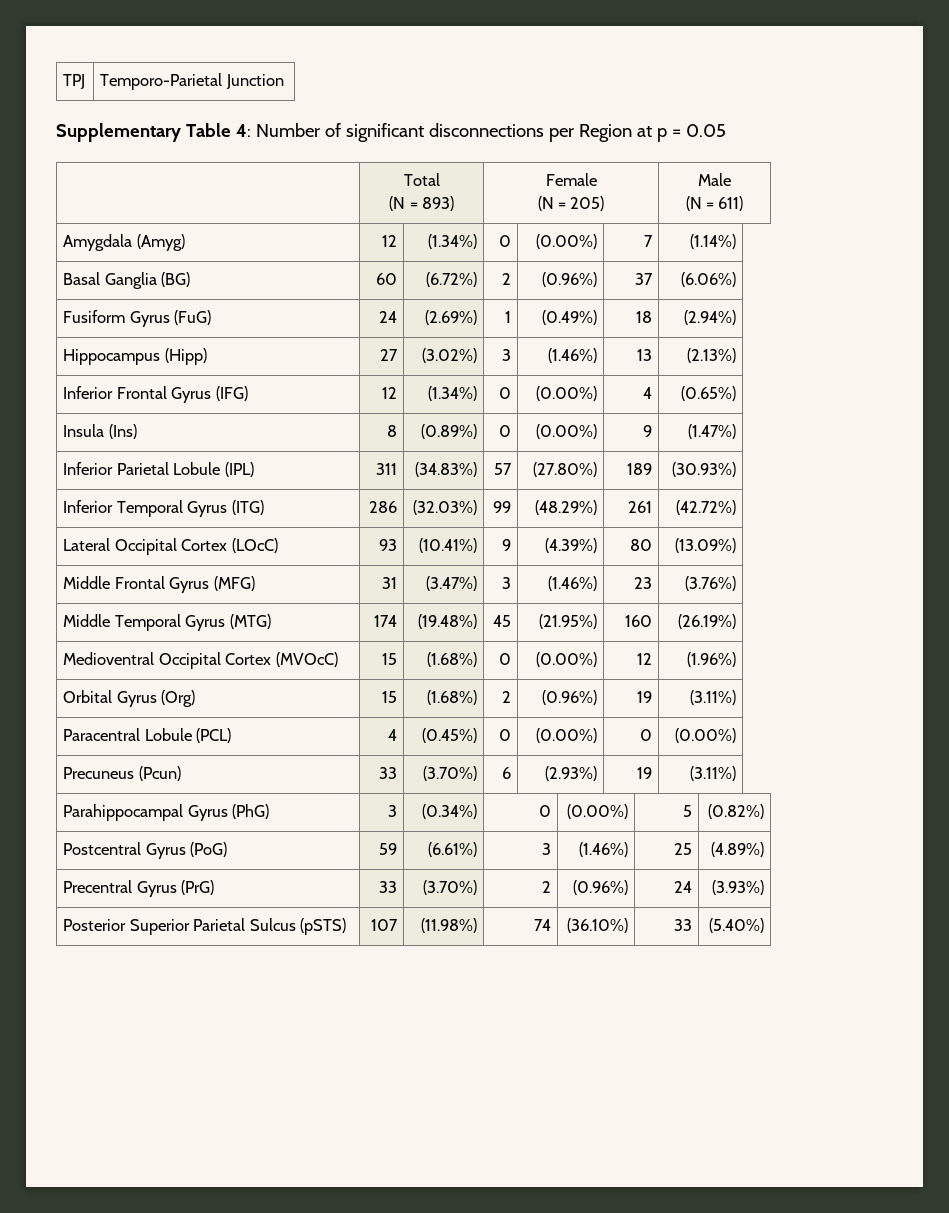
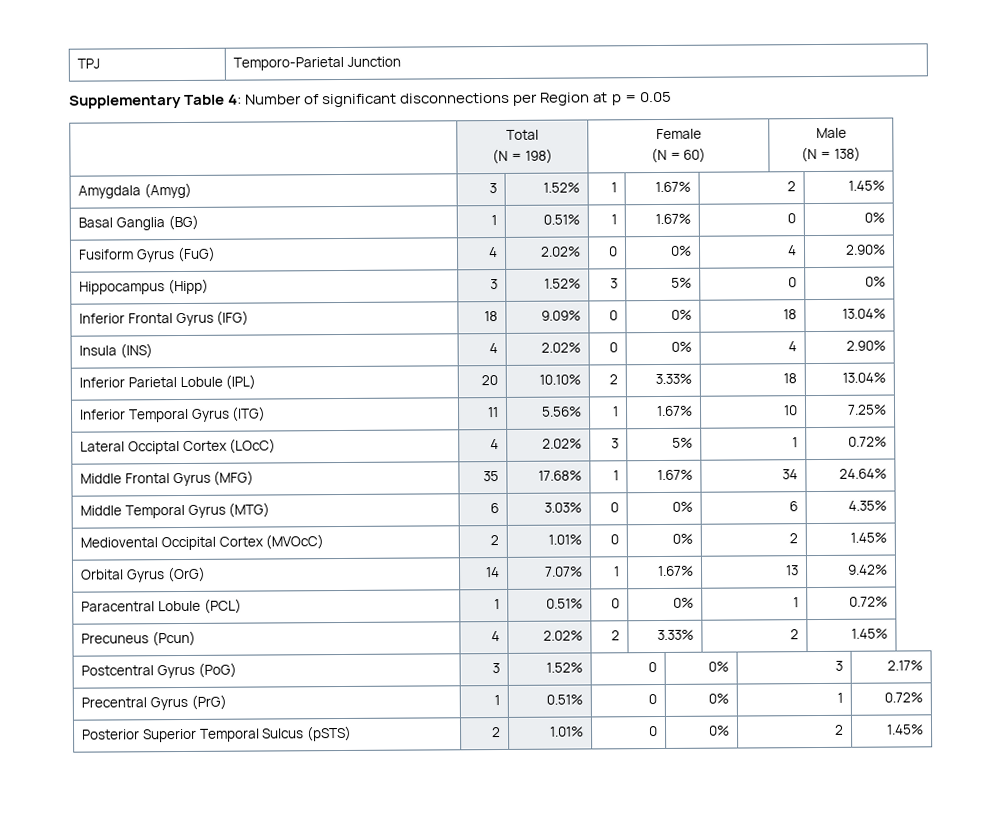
  | Total
- (N = 893) | Female
- (N = 205) | Male
- (N = 611)
+ (N = 198) | Female
+ (N = 60) | Male
+ (N = 138)
- Amygdala (Amyg) | 12 | (1.34%) | 0 | (0.00%) | 7 | (1.14%)
- Basal Ganglia (BG) | 60 | (6.72%) | 2 | (0.96%) | 37 | (6.06%)
- Fusiform Gyrus (FuG) | 24 | (2.69%) | 1 | (0.49%) | 18 | (2.94%)
+ Amygdala (Amyg) | 3 | 1.52% | 1 | 1.67% | 2 | 1.45%
+ Basal Ganglia (BG) | 1 | 0.51% | 1 | 1.67% | 0 | 0%
+ Fusiform Gyrus (FuG) | 4 | 2.02% | 0 | 0% | 4 | 2.90%
- Hippocampus (Hipp) | 27 | (3.02%) | 3 | (1.46%) | 13 | (2.13%)
+ Hippocampus (Hipp) | 3 | 1.52% | 3 | 5% | 0 | 0%
- Inferior Frontal Gyrus (IFG) | 12 | (1.34%) | 0 | (0.00%) | 4 | (0.65%)
- Insula (Ins) | 8 | (0.89%) | 0 | (0.00%) | 9 | (1.47%)
- Inferior Parietal Lobule (IPL) | 311 | (34.83%) | 57 | (27.80%) | 189 | (30.93%)
- Inferior Temporal Gyrus (ITG) | 286 | (32.03%) | 99 | (48.29%) | 261 | (42.72%)
+ Inferior Frontal Gyrus (IFG) | 18 | 9.09% | 0 | 0% | 18 | 13.04%
+ Insula (INS) | 4 | 2.02% | 0 | 0% | 4 | 2.90%
+ Inferior Parietal Lobule (IPL) | 20 | 10.10% | 2 | 3.33% | 18 | 13.04%
+ Inferior Temporal Gyrus (ITG) | 11 | 5.56% | 1 | 1.67% | 10 | 7.25%
- Lateral Occipital Cortex (LOcC) | 93 | (10.41%) | 9 | (4.39%) | 80 | (13.09%)
- Middle Frontal Gyrus (MFG) | 31 | (3.47%) | 3 | (1.46%) | 23 | (3.76%)
- Middle Temporal Gyrus (MTG) | 174 | (19.48%) | 45 | (21.95%) | 160 | (26.19%)
- Medioventral Occipital Cortex (MVOcC) | 15 | (1.68%) | 0 | (0.00%) | 12 | (1.96%)
+ Lateral Occiptal Cortex (LOcC) | 4 | 2.02% | 3 | 5% | 1 | 0.72%
+ Middle Frontal Gyrus (MFG) | 35 | 17.68% | 1 | 1.67% | 34 | 24.64%
+ Middle Temporal Gyrus (MTG) | 6 | 3.03% | 0 | 0% | 6 | 4.35%
+ Mediovental Occipital Cortex (MVOcC) | 2 | 1.01% | 0 | 0% | 2 | 1.45%
- Orbital Gyrus (Org) | 15 | (1.68%) | 2 | (0.96%) | 19 | (3.11%)
+ Orbital Gyrus (OrG) | 14 | 7.07% | 1 | 1.67% | 13 | 9.42%
- Paracentral Lobule (PCL) | 4 | (0.45%) | 0 | (0.00%) | 0 | (0.00%)
+ Paracentral Lobule (PCL) | 1 | 0.51% | 0 | 0% | 1 | 0.72%
- Precuneus (Pcun) | 33 | (3.70%) | 6 | (2.93%) | 19 | (3.11%)
- Parahippocampal Gyrus (PhG) | 3 | (0.34%) | 0 | (0.00%) | 5 | (0.82%)
- Postcentral Gyrus (PoG) | 59 | (6.61%) | 3 | (1.46%) | 25 | (4.89%)
- Precentral Gyrus (PrG) | 33 | (3.70%) | 2 | (0.96%) | 24 | (3.93%)
- Posterior Superior Parietal Sulcus (pSTS) | 107 | (11.98%) | 74 | (36.10%) | 33 | (5.40%)
+ Precuneus (Pcun) | 4 | 2.02% | 2 | 3.33% | 2 | 1.45%
+ Postcentral Gyrus (PoG) | 3 | 1.52% | 0 | 0% | 3 | 2.17%
+ Precentral Gyrus (PrG) | 1 | 0.51% | 0 | 0% | 1 | 0.72%
+ Posterior Superior Temporal Sulcus (pSTS) | 2 | 1.01% | 0 | 0% | 2 | 1.45%

